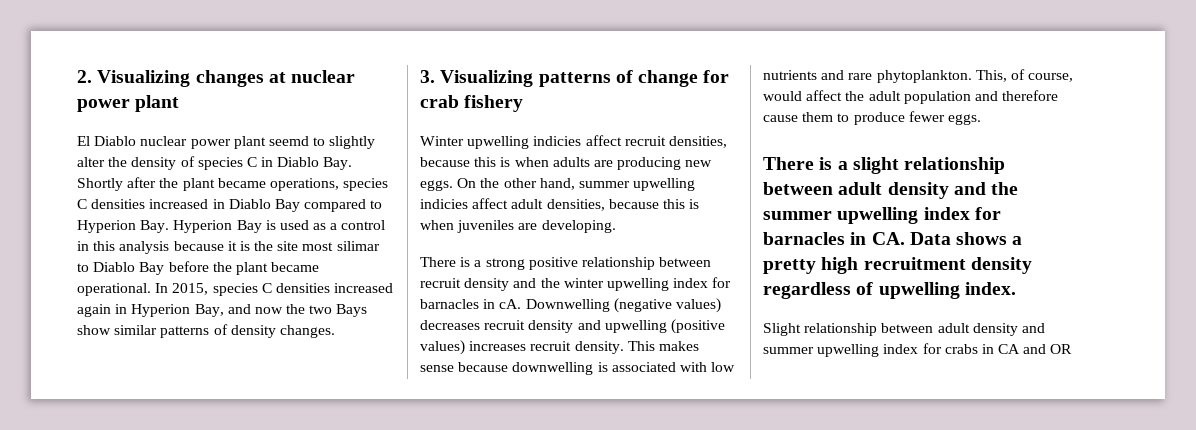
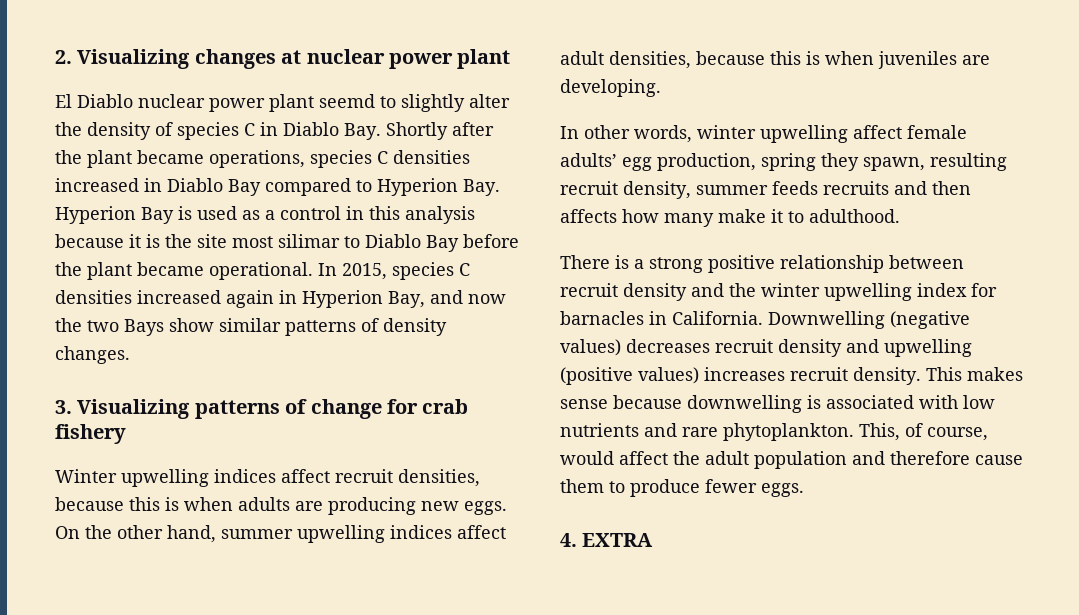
- Winter upwelling indicies affect recruit densities, because this is when adults are producing new eggs.
+ Winter upwelling indices affect recruit densities, because this is when adults are producing new eggs.
- On the other hand, summer upwelling indicies affect adult densities, because this is when juveniles are developing.
+ On the other hand, summer upwelling indices affect adult densities, because this is when juveniles are developing.
+ In other words, winter upwelling affect female adults’ egg production, spring they spawn, resulting recruit density, summer feeds recruits and then affects how many make it to adulthood.
- There is a strong positive relationship between recruit density and the winter upwelling index for barnacles in cA. Downwelling (negative values) decreases recruit density and upwelling (positive values) increases recruit density.
+ There is a strong positive relationship between recruit density and the winter upwelling index for barnacles in California. Downwelling (negative values) decreases recruit density and upwelling (positive values) increases recruit density.
- There is a slight relationship between adult density and the summer upwelling index for barnacles in CA. Data shows a pretty high recruitment density regardless of upwelling index.
- Slight relationship between adult density and summer upwelling index for crabs in CA and OR
+ 4. EXTRA

